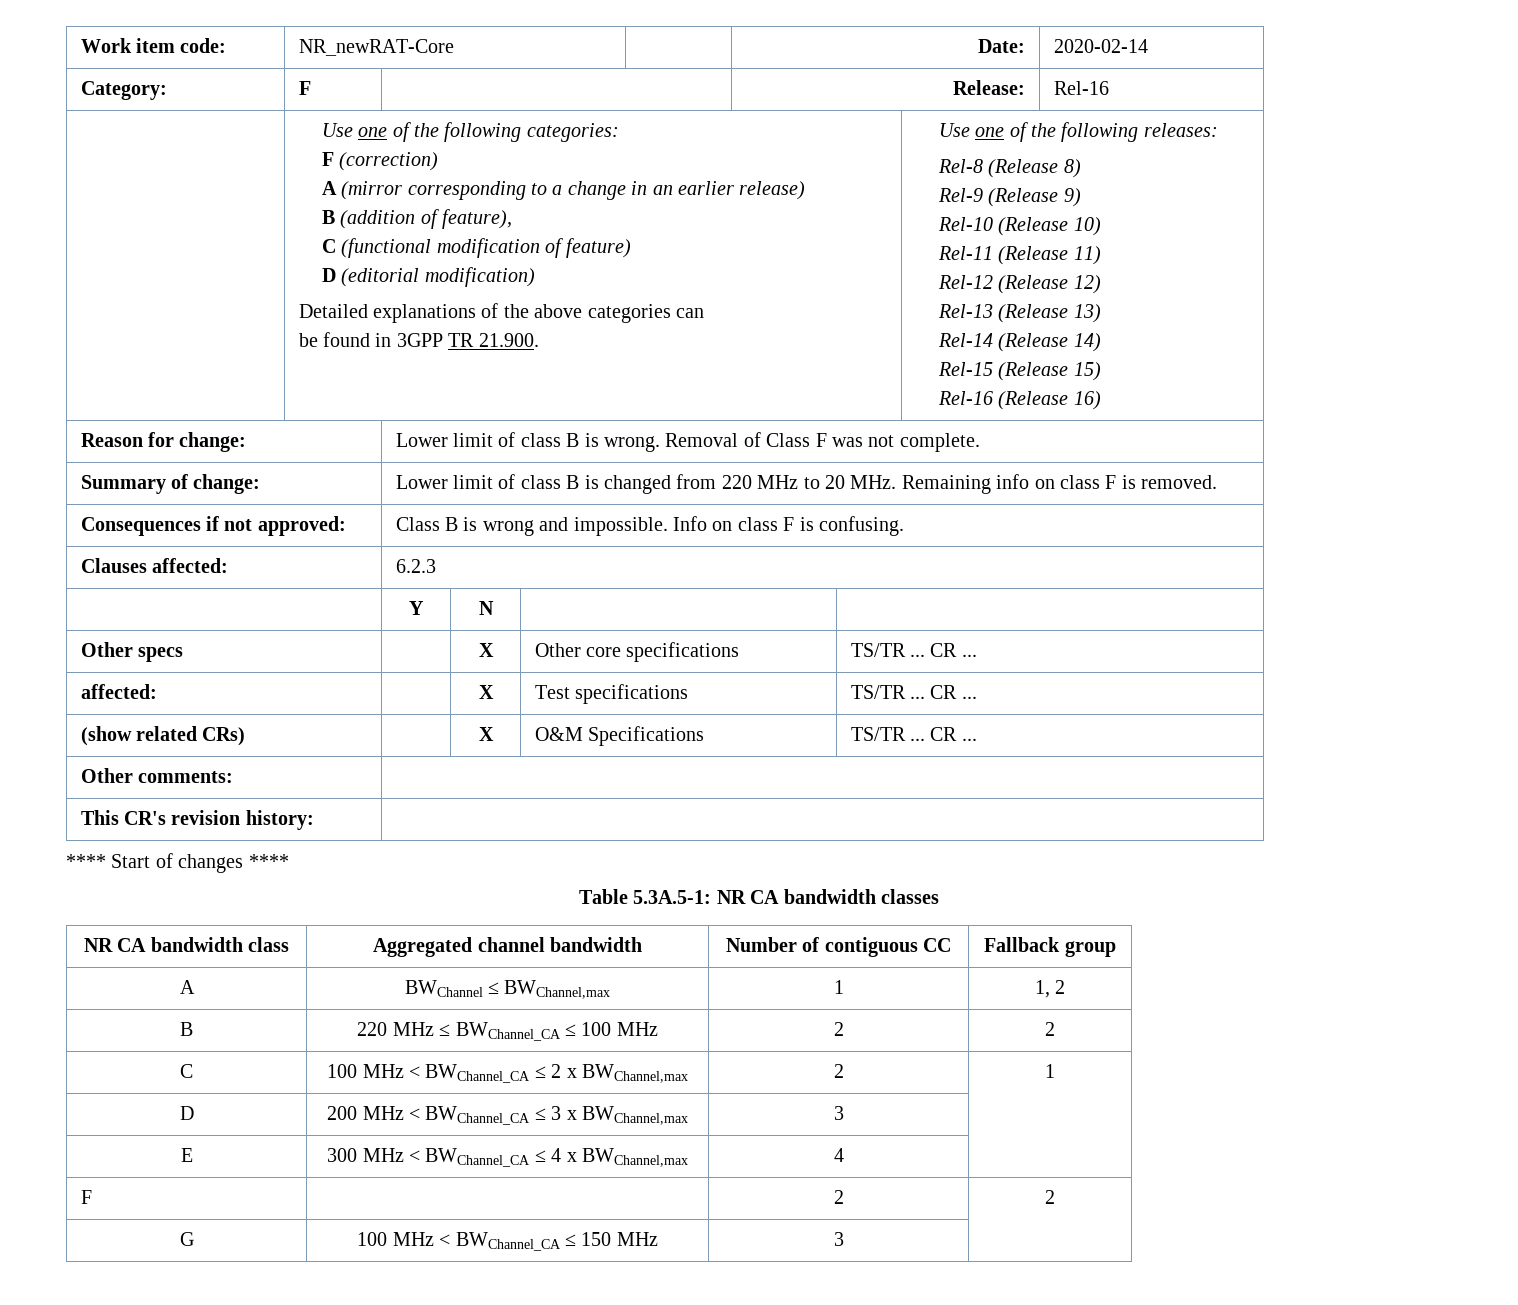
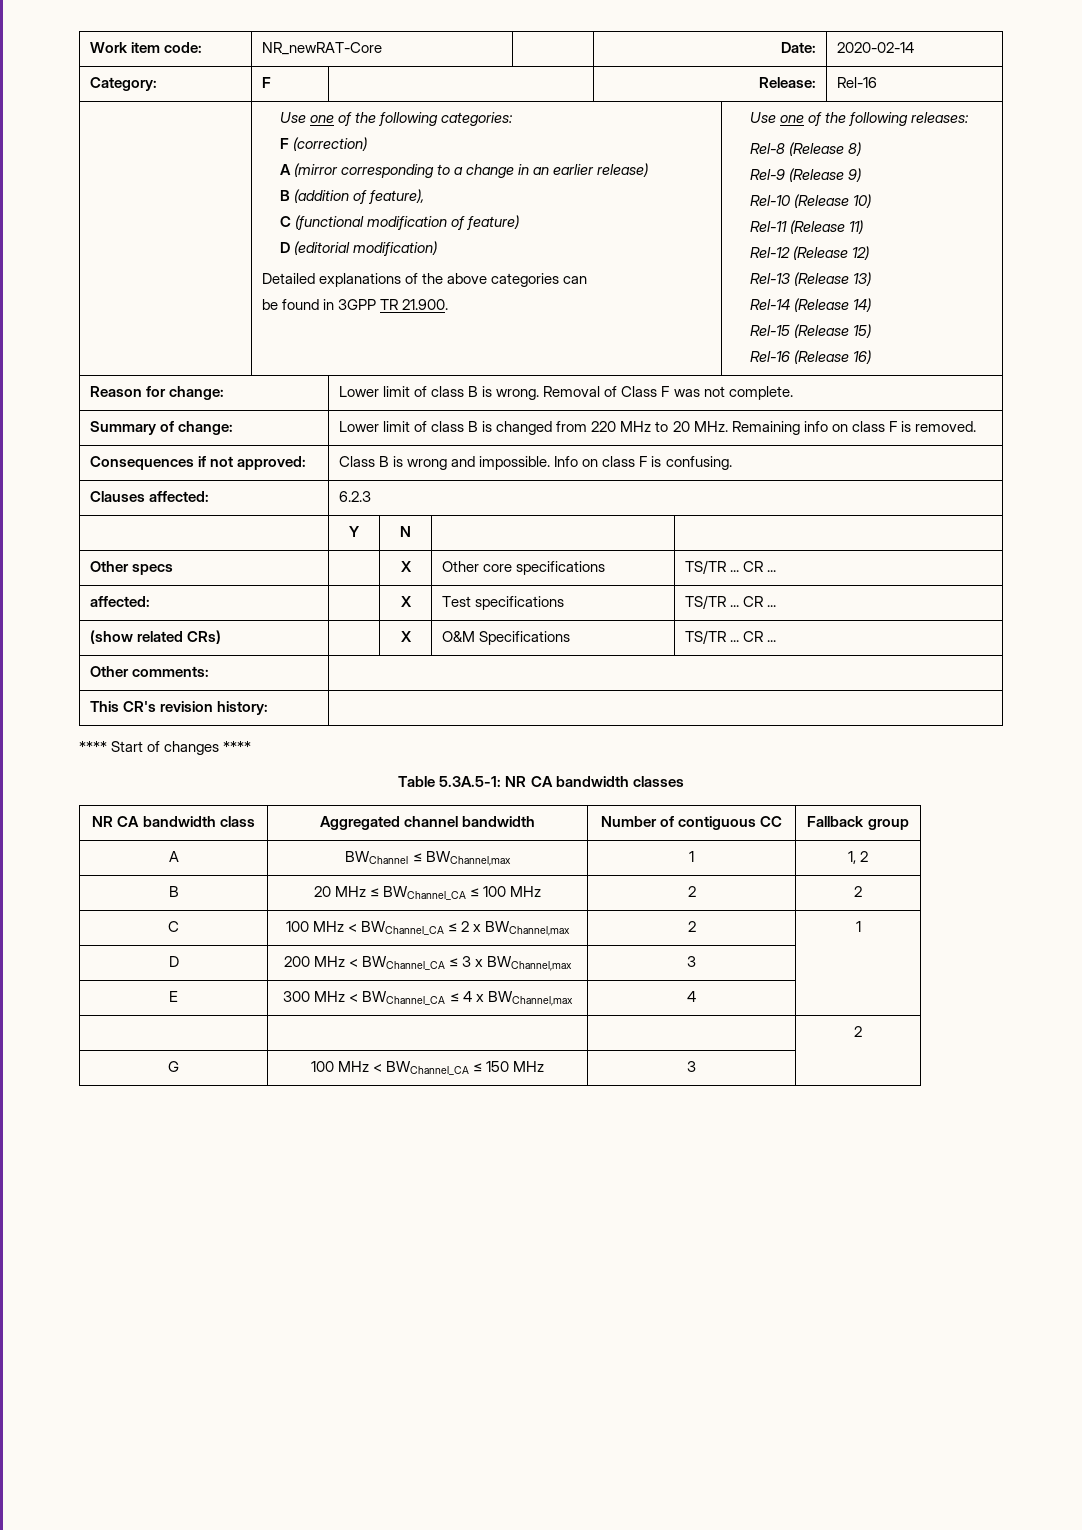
- B | 220 MHz ≤ BWChannel_CA ≤ 100 MHz | 2 | 2
+ B | 20 MHz ≤ BWChannel_CA ≤ 100 MHz | 2 | 2
- F | | 2 | 2
+ | | | 2

